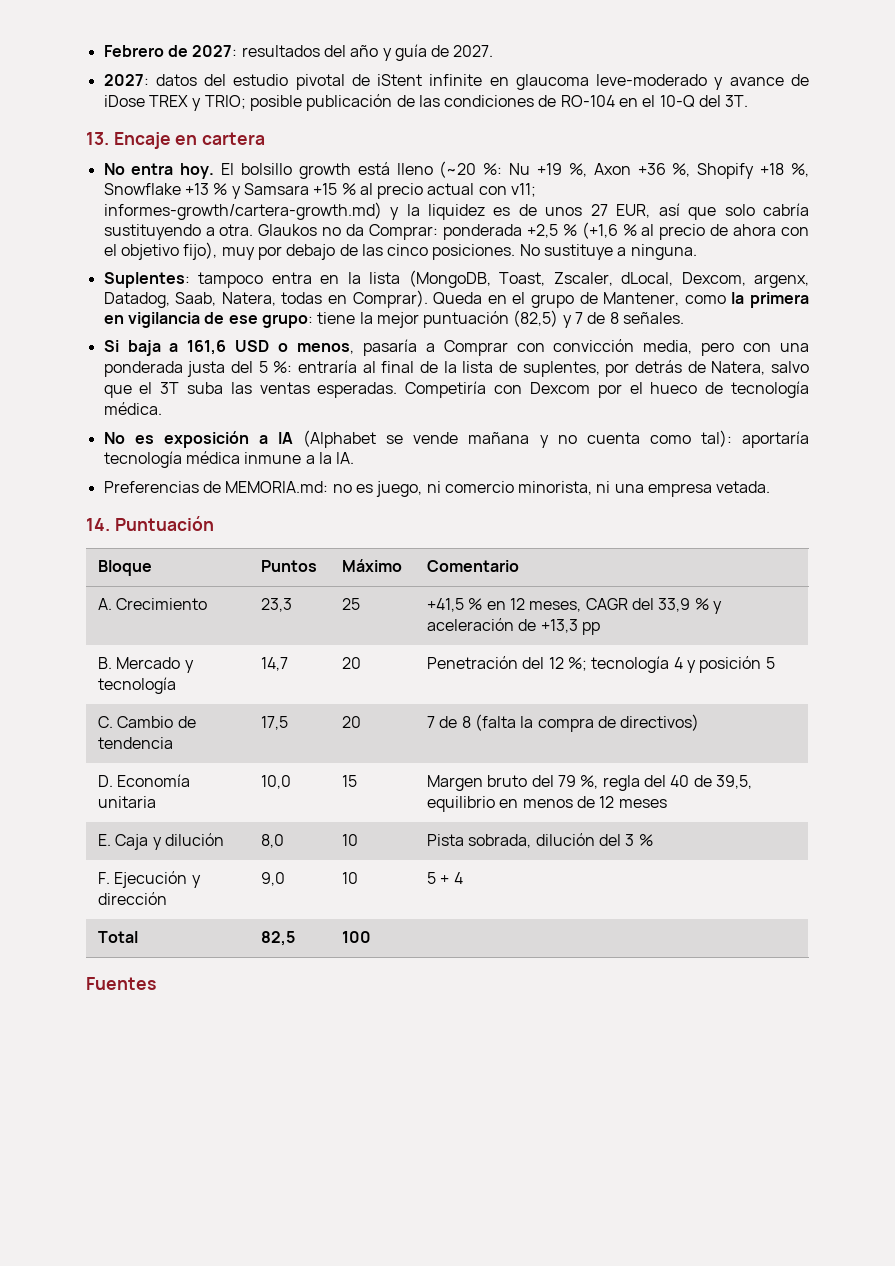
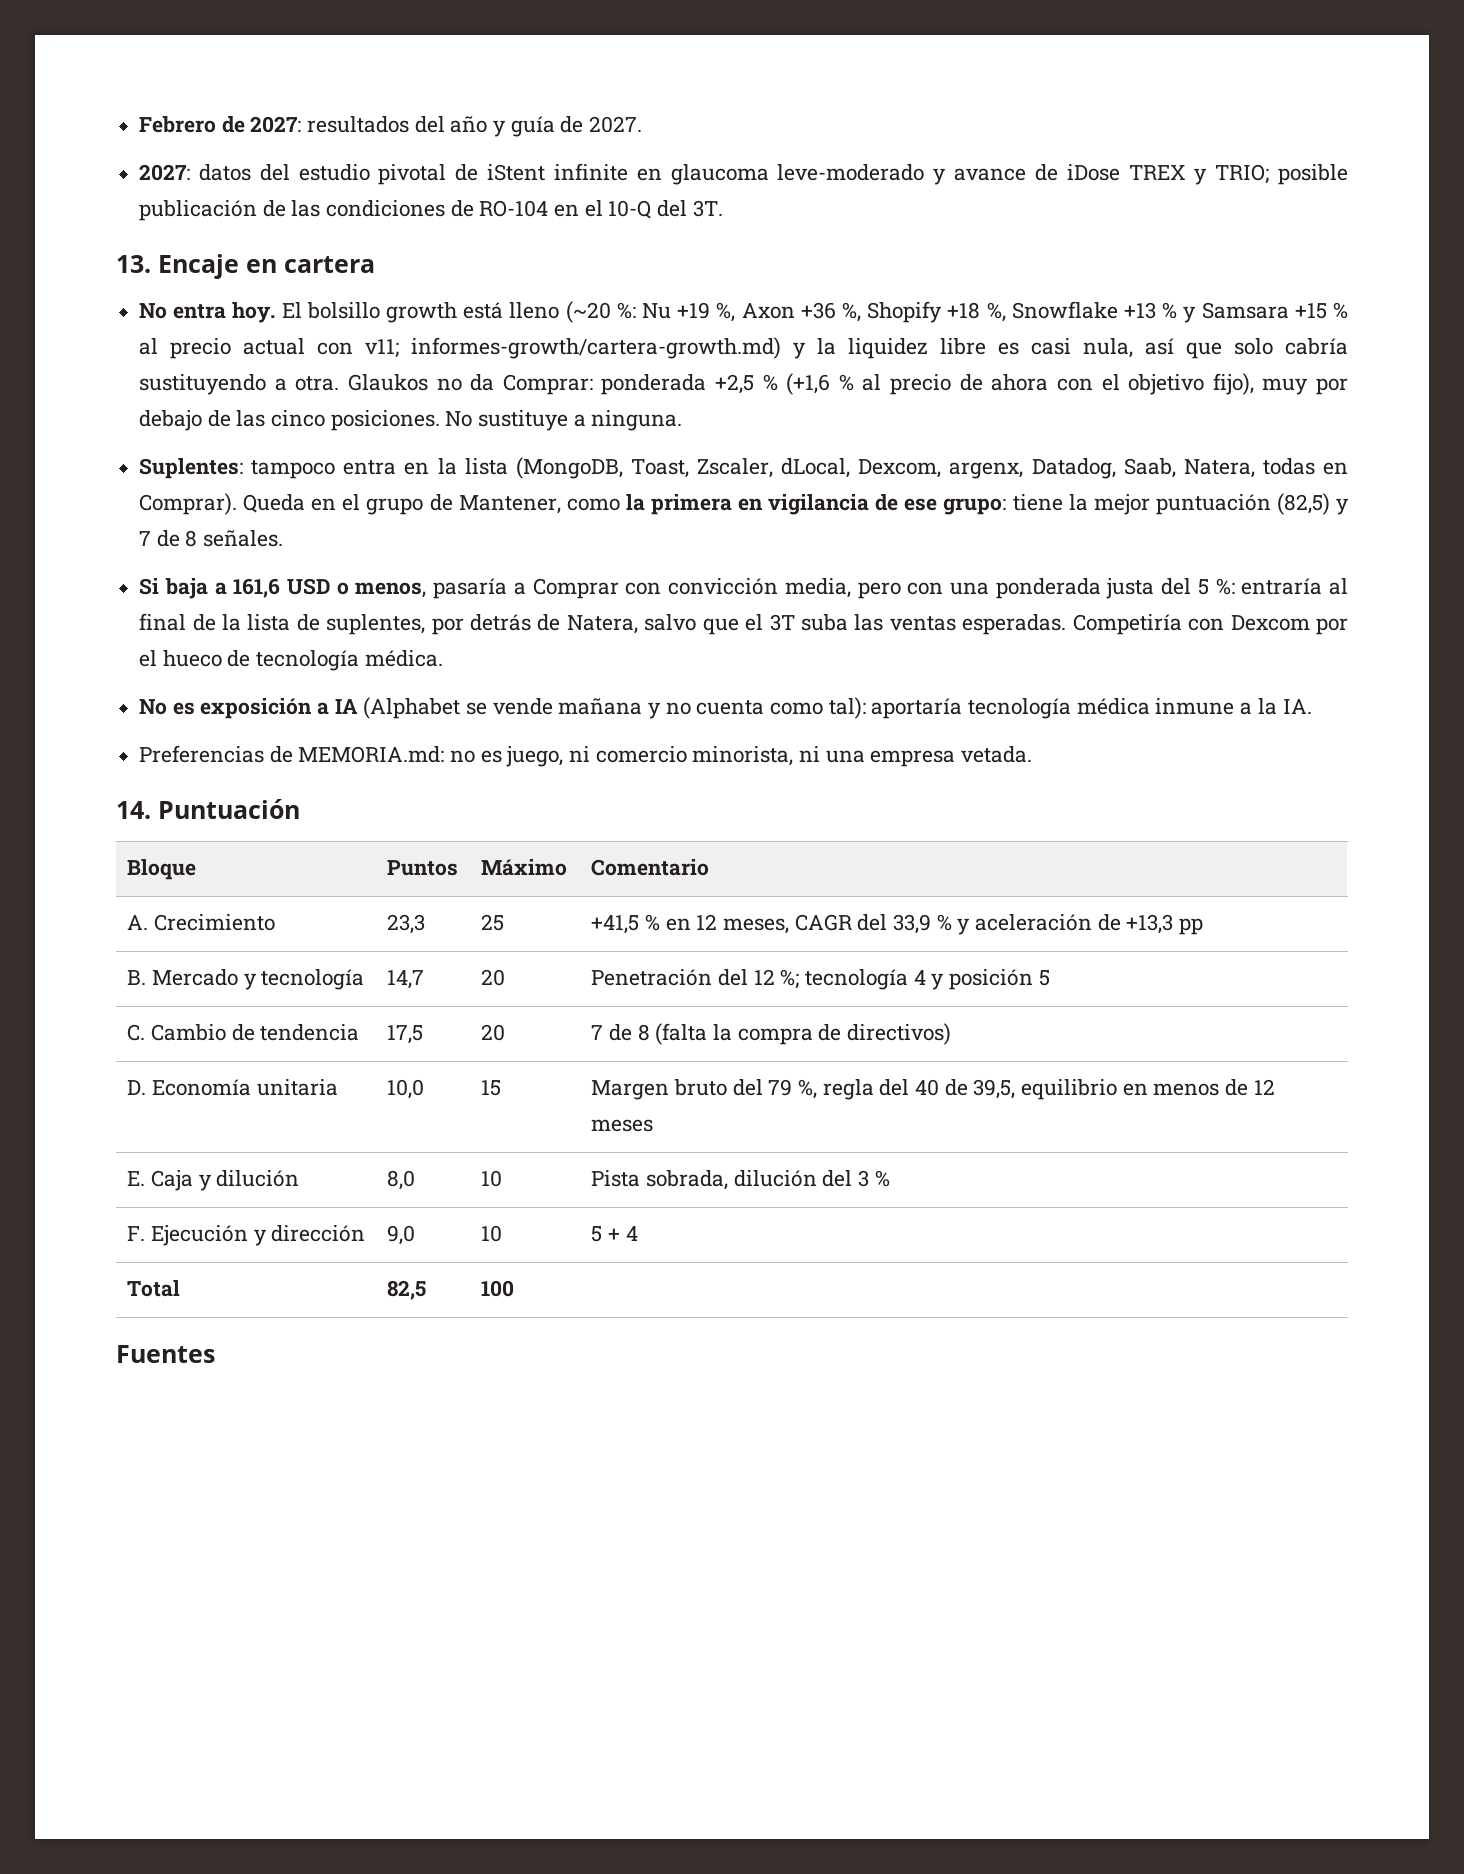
- El bolsillo growth está lleno (~20 %: Nu +19 %, Axon +36 %, Shopify +18 %, Snowflake +13 % y Samsara +15 % al precio actual con v11; informes-growth/cartera-growth.md) y la liquidez es de unos 27 EUR, así que solo cabría sustituyendo a otra.
+ El bolsillo growth está lleno (~20 %: Nu +19 %, Axon +36 %, Shopify +18 %, Snowflake +13 % y Samsara +15 % al precio actual con v11; informes-growth/cartera-growth.md) y la liquidez libre es casi nula, así que solo cabría sustituyendo a otra.

